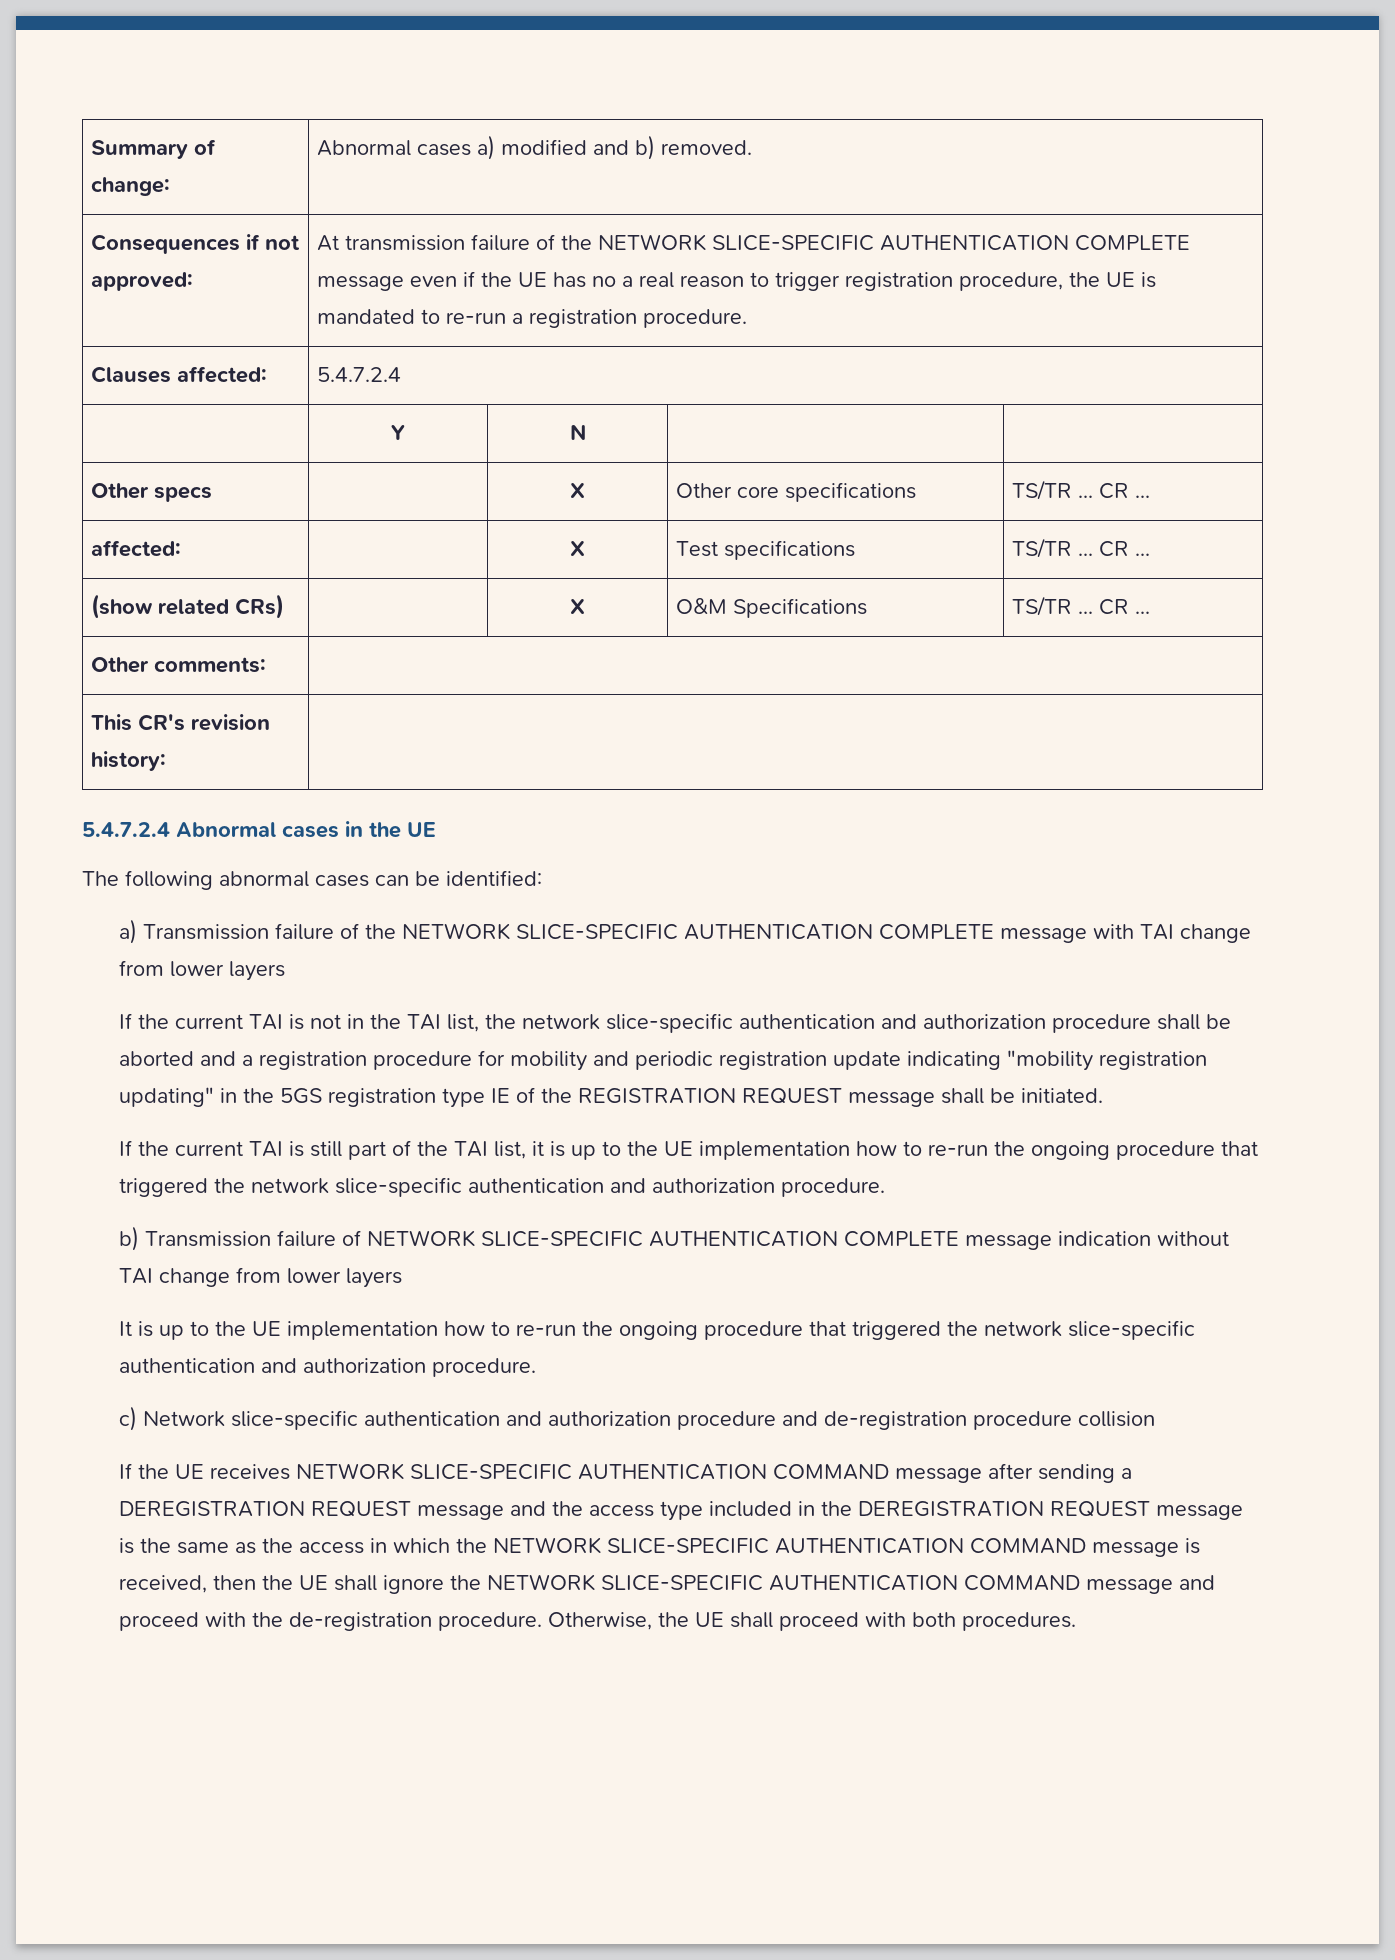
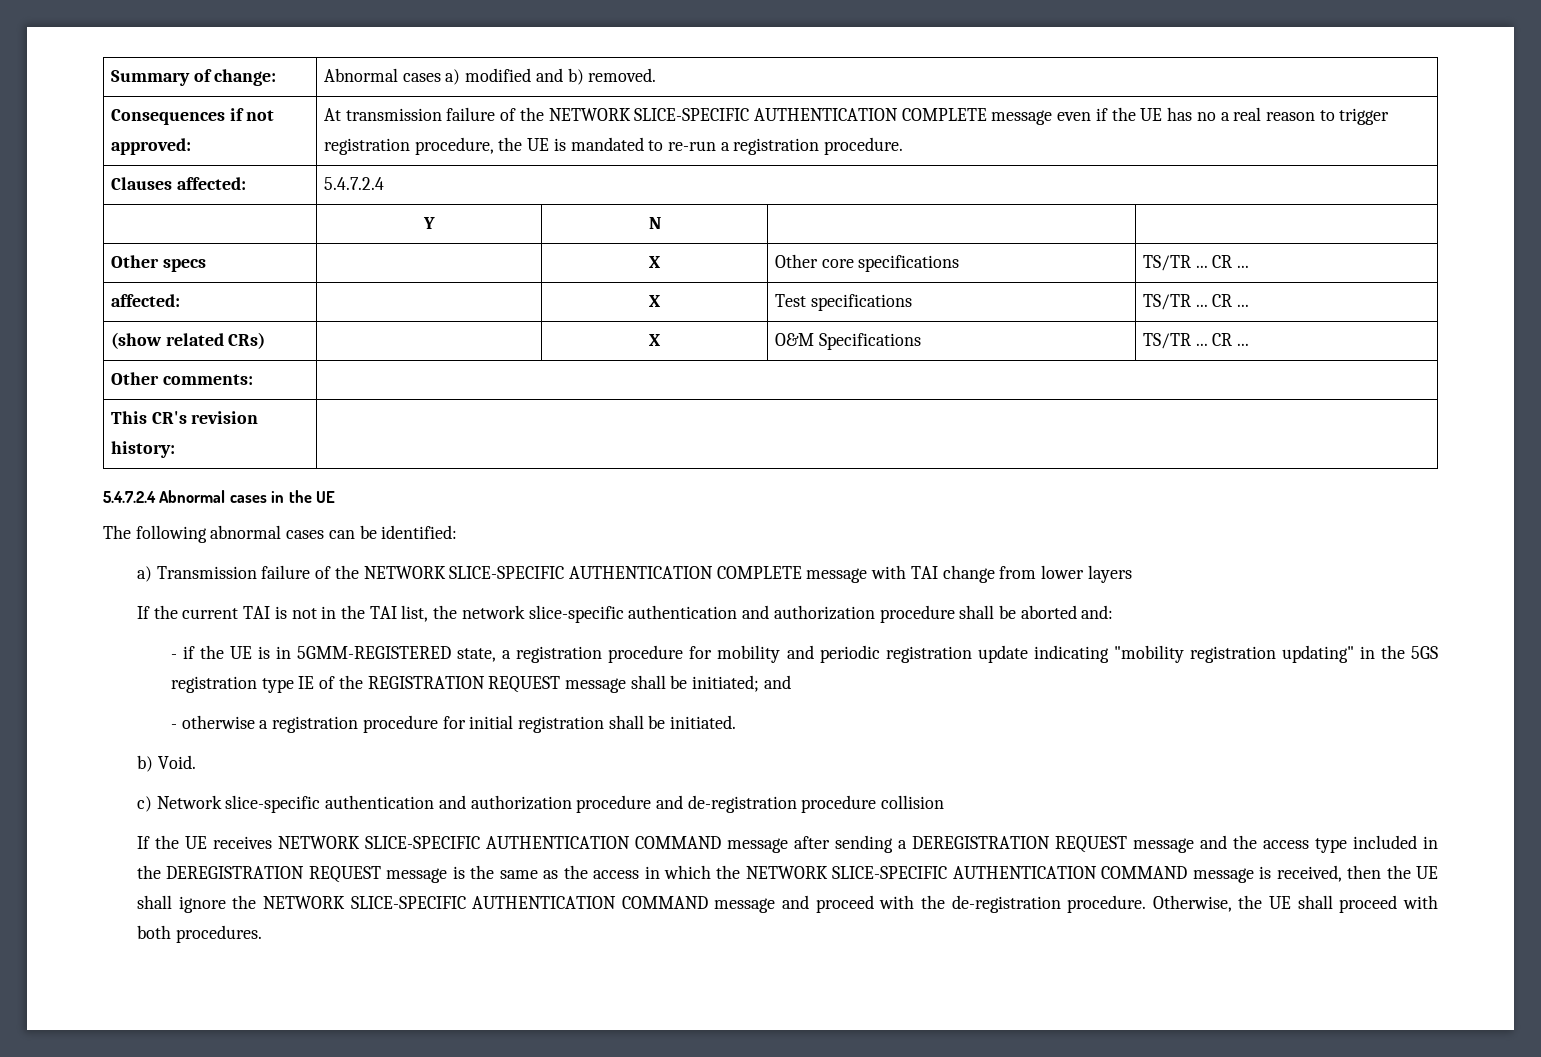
- If the current TAI is not in the TAI list, the network slice-specific authentication and authorization procedure shall be aborted and a registration procedure for mobility and periodic registration update indicating "mobility registration updating" in the 5GS registration type IE of the REGISTRATION REQUEST message shall be initiated.
- If the current TAI is still part of the TAI list, it is up to the UE implementation how to re-run the ongoing procedure that triggered the network slice-specific authentication and authorization procedure.
- b) Transmission failure of NETWORK SLICE-SPECIFIC AUTHENTICATION COMPLETE message indication without TAI change from lower layers
- It is up to the UE implementation how to re-run the ongoing procedure that triggered the network slice-specific authentication and authorization procedure.
+ If the current TAI is not in the TAI list, the network slice-specific authentication and authorization procedure shall be aborted and:
+ - if the UE is in 5GMM-REGISTERED state, a registration procedure for mobility and periodic registration update indicating "mobility registration updating" in the 5GS registration type IE of the REGISTRATION REQUEST message shall be initiated; and
+ - otherwise a registration procedure for initial registration shall be initiated.
+ b) Void.

